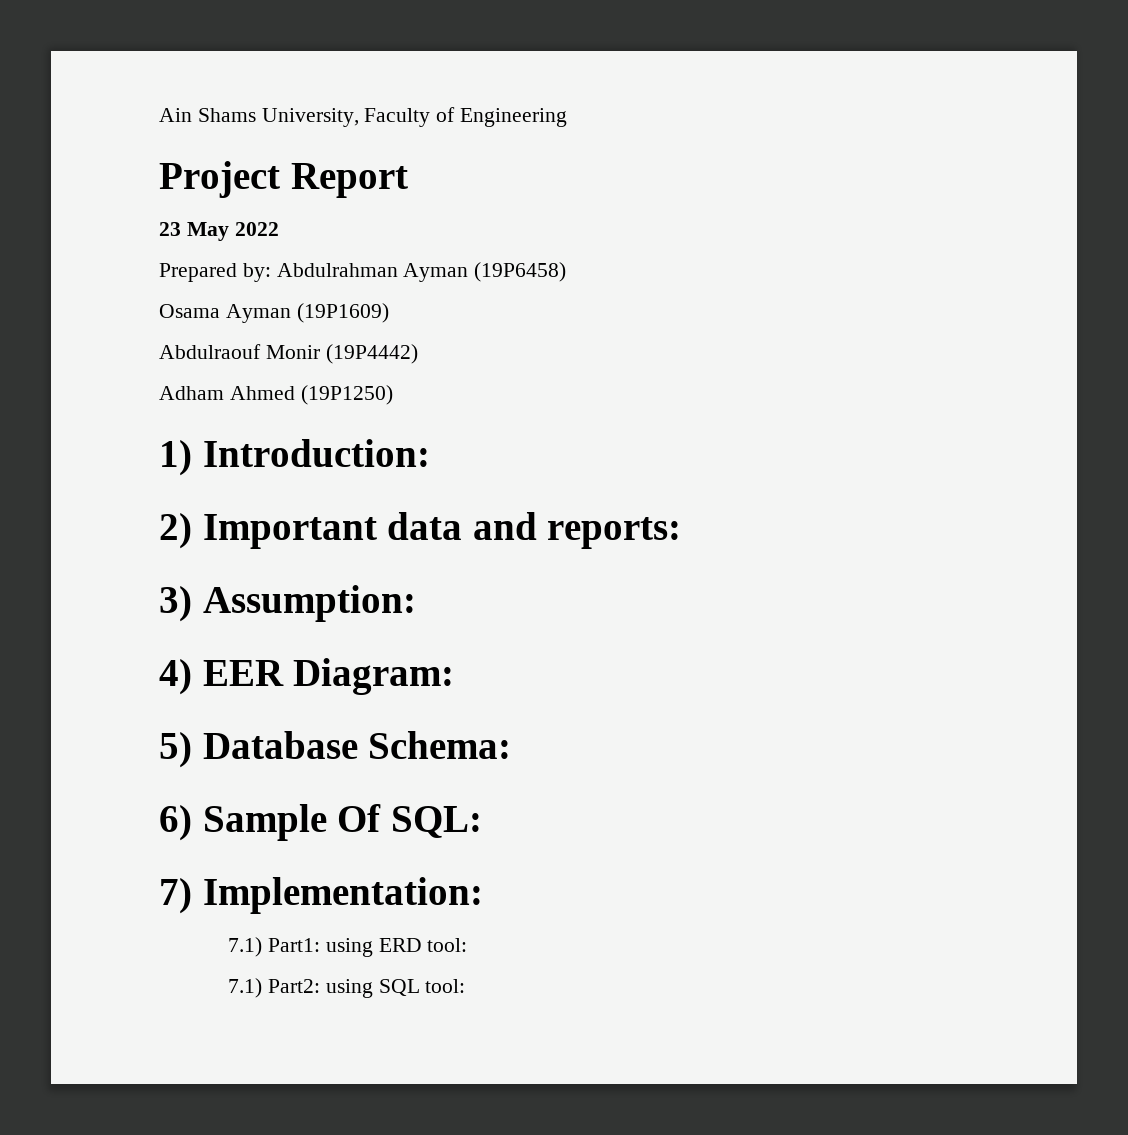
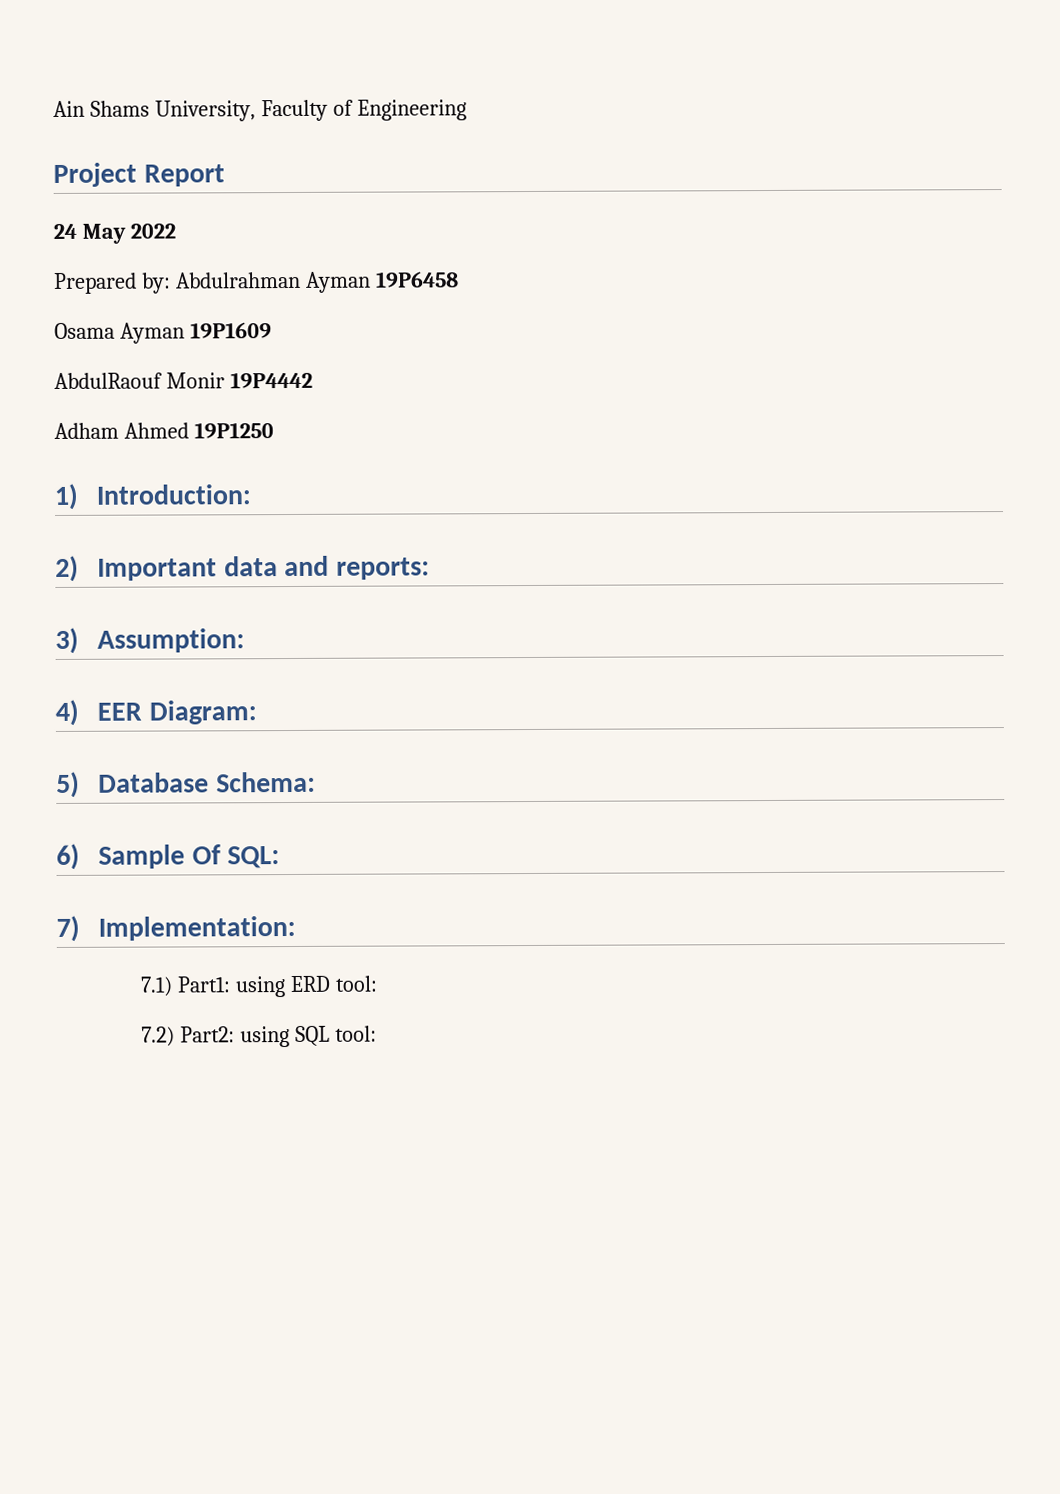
- 23 May 2022
+ 24 May 2022
- Prepared by: Abdulrahman Ayman (19P6458)
+ Prepared by: Abdulrahman Ayman 19P6458
- Osama Ayman (19P1609)
- Abdulraouf Monir (19P4442)
+ Osama Ayman 19P1609
+ AbdulRaouf Monir 19P4442
- Adham Ahmed (19P1250)
+ Adham Ahmed 19P1250
- 7.1) Part2: using SQL tool:
+ 7.2) Part2: using SQL tool:

